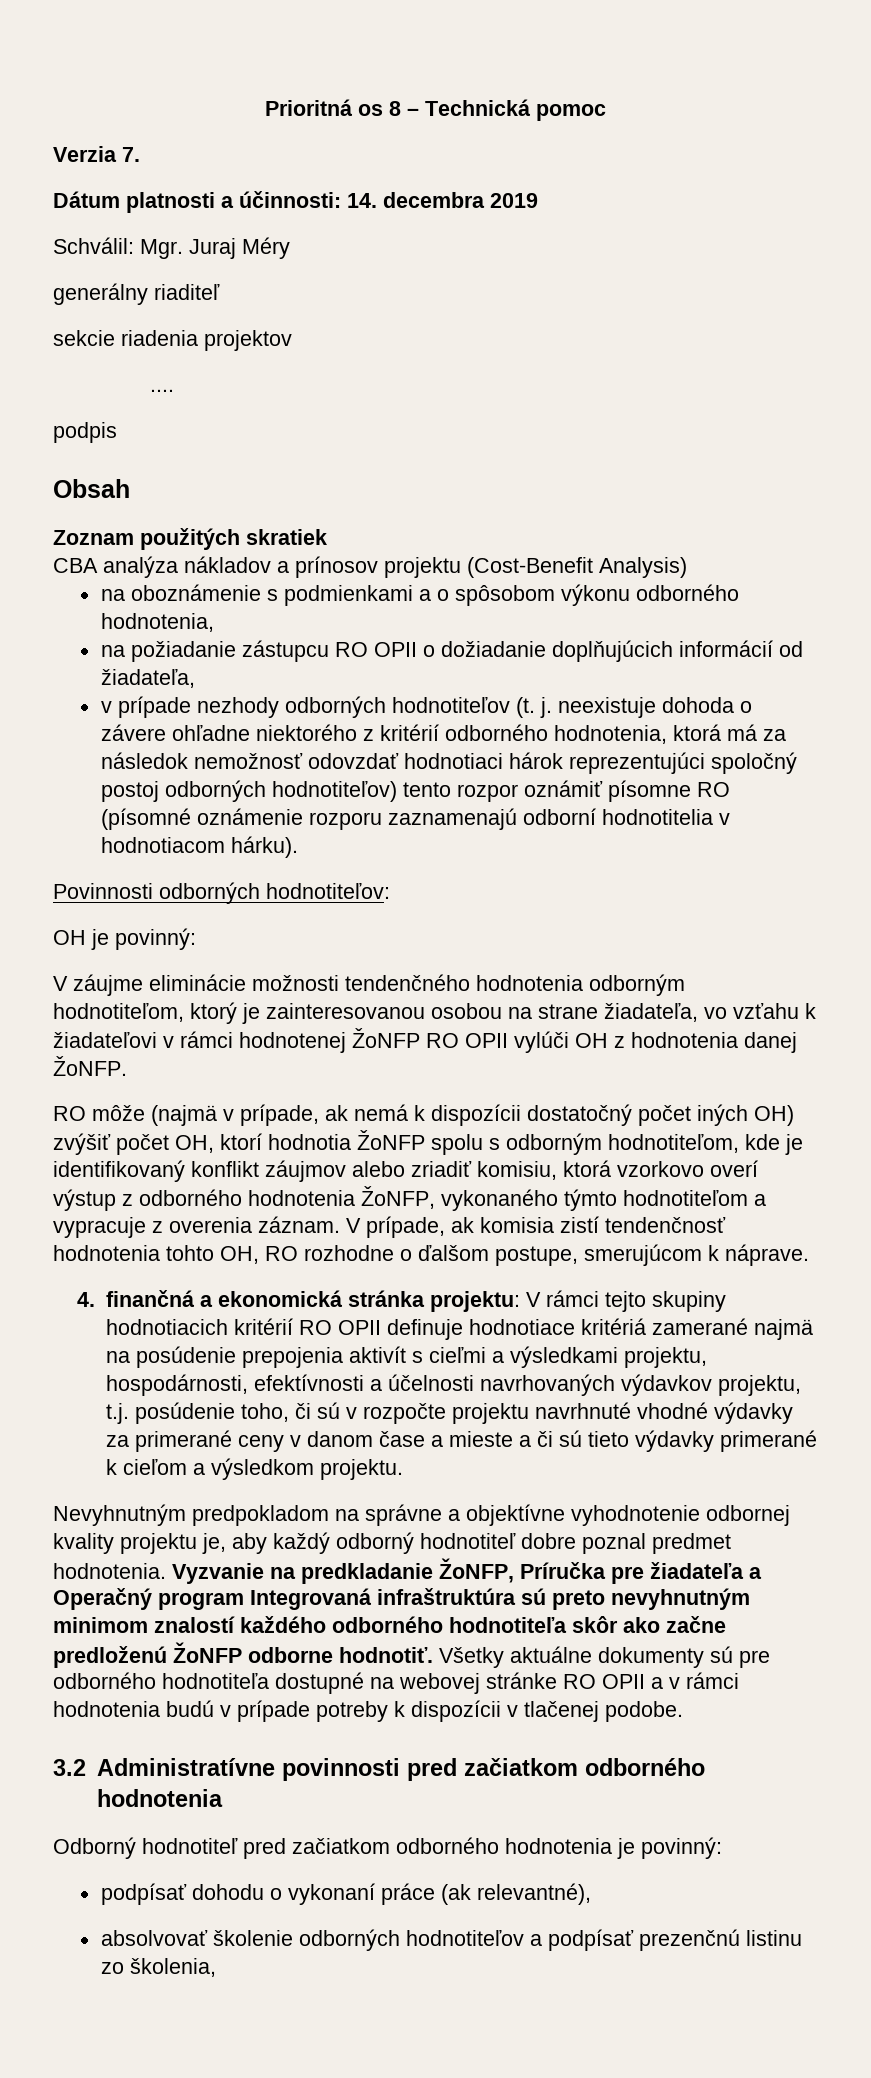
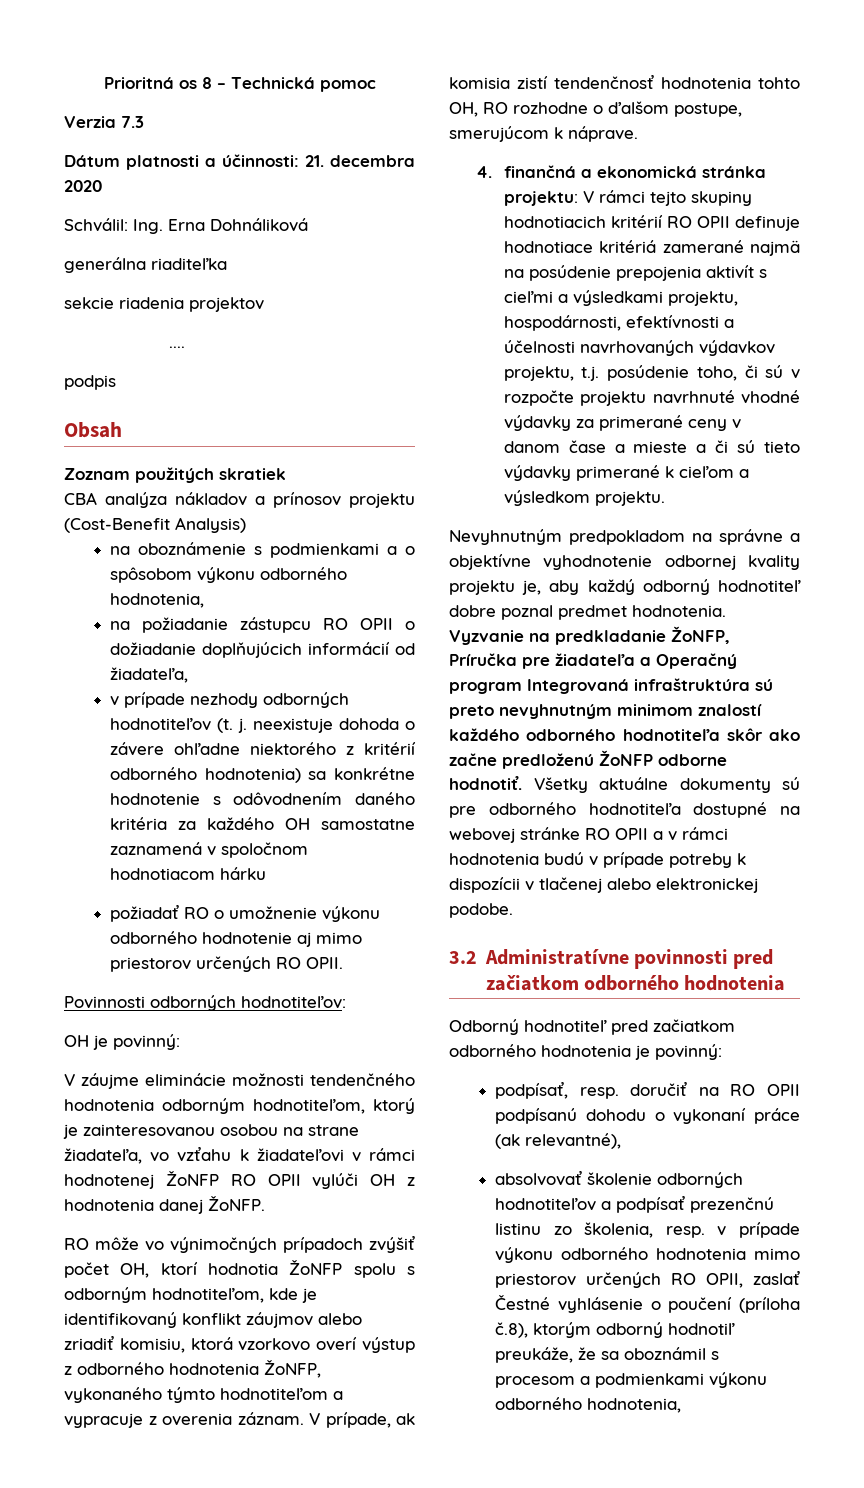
- Verzia 7.
+ Verzia 7.3
- Dátum platnosti a účinnosti: 14. decembra 2019
- Schválil: Mgr. Juraj Méry
- generálny riaditeľ
+ Dátum platnosti a účinnosti: 21. decembra 2020
+ Schválil: Ing. Erna Dohnáliková
+ generálna riaditeľka
- v prípade nezhody odborných hodnotiteľov (t. j. neexistuje dohoda o závere ohľadne niektorého z kritérií odborného hodnotenia, ktorá má za následok nemožnosť odovzdať hodnotiaci hárok reprezentujúci spoločný postoj odborných hodnotiteľov) tento rozpor oznámiť písomne RO (písomné oznámenie rozporu zaznamenajú odborní hodnotitelia v hodnotiacom hárku).
+ v prípade nezhody odborných hodnotiteľov (t. j. neexistuje dohoda o závere ohľadne niektorého z kritérií odborného hodnotenia) sa konkrétne hodnotenie s odôvodnením daného kritéria za každého OH samostatne zaznamená v spoločnom hodnotiacom hárku
+ požiadať RO o umožnenie výkonu odborného hodnotenie aj mimo priestorov určených RO OPII.
- RO môže (najmä v prípade, ak nemá k dispozícii dostatočný počet iných OH) zvýšiť počet OH, ktorí hodnotia ŽoNFP spolu s odborným hodnotiteľom, kde je identifikovaný konflikt záujmov alebo zriadiť komisiu, ktorá vzorkovo overí výstup z odborného hodnotenia ŽoNFP, vykonaného týmto hodnotiteľom a vypracuje z overenia záznam.
+ RO môže vo výnimočných prípadoch zvýšiť počet OH, ktorí hodnotia ŽoNFP spolu s odborným hodnotiteľom, kde je identifikovaný konflikt záujmov alebo zriadiť komisiu, ktorá vzorkovo overí výstup z odborného hodnotenia ŽoNFP, vykonaného týmto hodnotiteľom a vypracuje z overenia záznam.
- Všetky aktuálne dokumenty sú pre odborného hodnotiteľa dostupné na webovej stránke RO OPII a v rámci hodnotenia budú v prípade potreby k dispozícii v tlačenej podobe.
+ Všetky aktuálne dokumenty sú pre odborného hodnotiteľa dostupné na webovej stránke RO OPII a v rámci hodnotenia budú v prípade potreby k dispozícii v tlačenej alebo elektronickej podobe.
- podpísať dohodu o vykonaní práce (ak relevantné),
+ podpísať, resp. doručiť na RO OPII podpísanú dohodu o vykonaní práce (ak relevantné),
- absolvovať školenie odborných hodnotiteľov a podpísať prezenčnú listinu zo školenia,
+ absolvovať školenie odborných hodnotiteľov a podpísať prezenčnú listinu zo školenia, resp. v prípade výkonu odborného hodnotenia mimo priestorov určených RO OPII, zaslať Čestné vyhlásenie o poučení (príloha č.8), ktorým odborný hodnotiľ preukáže, že sa oboznámil s procesom a podmienkami výkonu odborného hodnotenia,

